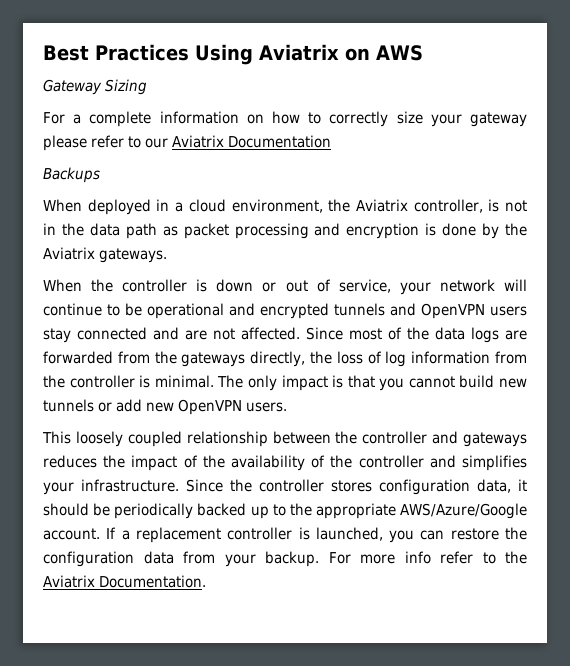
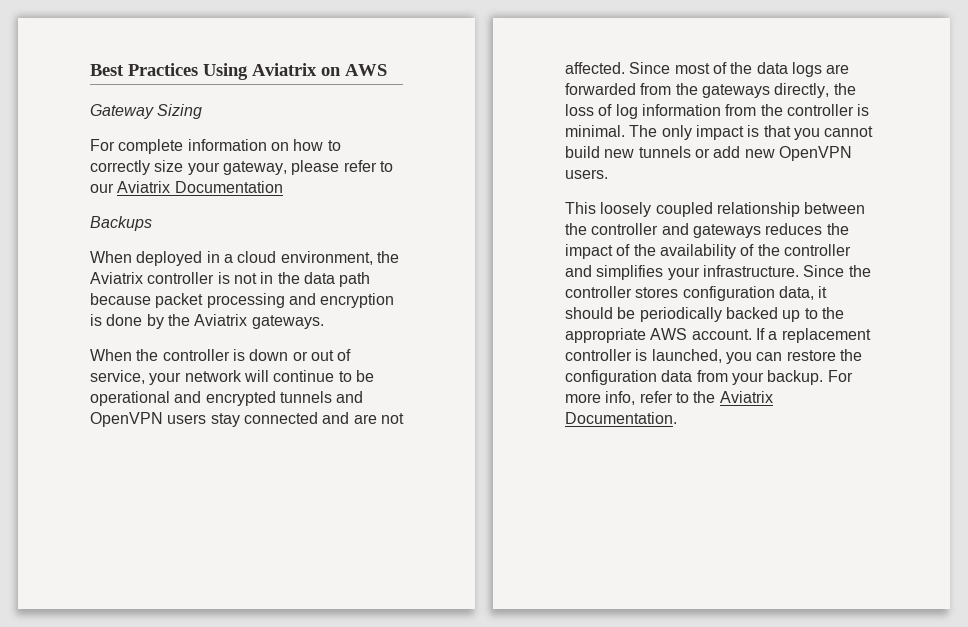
- For a complete information on how to correctly size your gateway please refer to our Aviatrix Documentation
+ For complete information on how to correctly size your gateway, please refer to our Aviatrix Documentation
- When deployed in a cloud environment, the Aviatrix controller, is not in the data path as packet processing and encryption is done by the Aviatrix gateways.
+ When deployed in a cloud environment, the Aviatrix controller is not in the data path because packet processing and encryption is done by the Aviatrix gateways.
- Since the controller stores configuration data, it should be periodically backed up to the appropriate AWS/Azure/Google account.
+ Since the controller stores configuration data, it should be periodically backed up to the appropriate AWS account.
- For more info refer to the Aviatrix Documentation.
+ For more info, refer to the Aviatrix Documentation.

